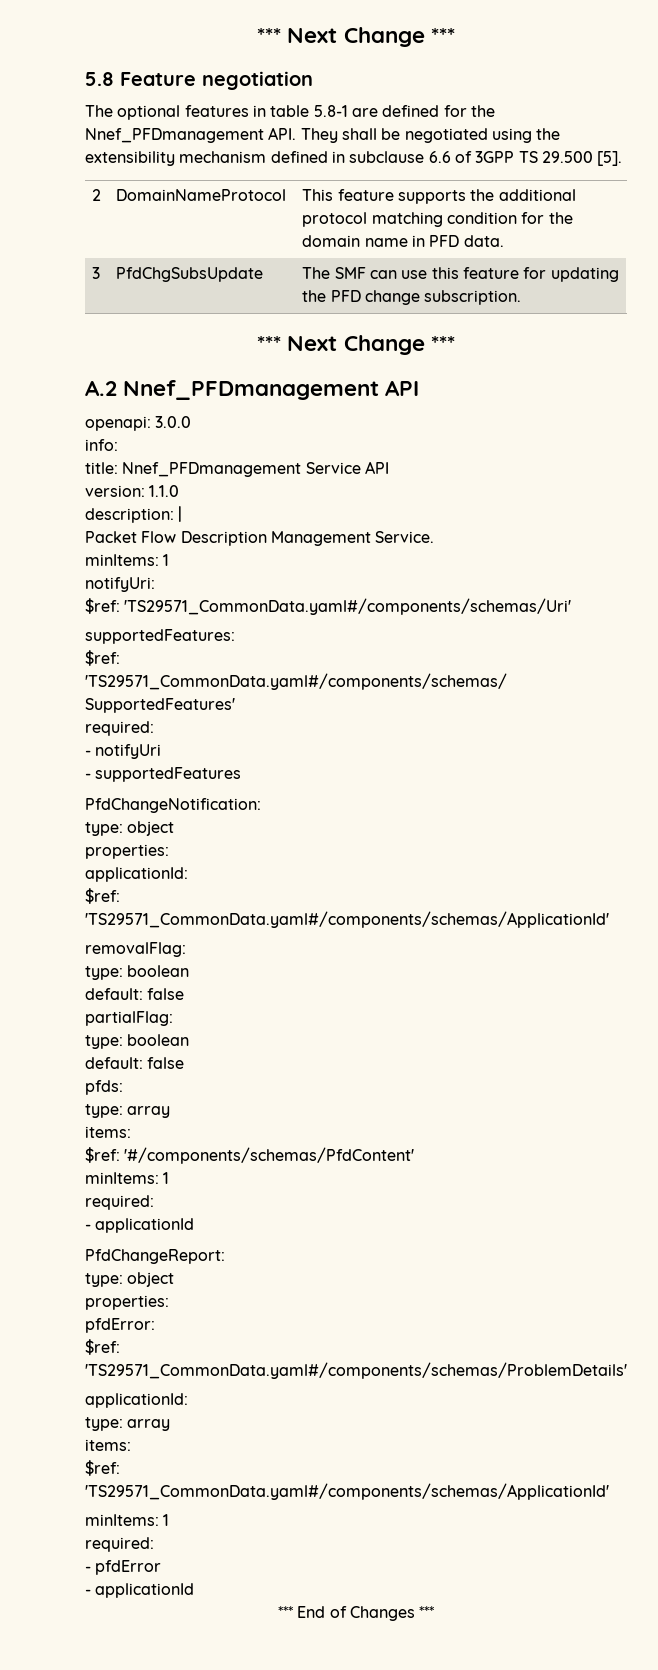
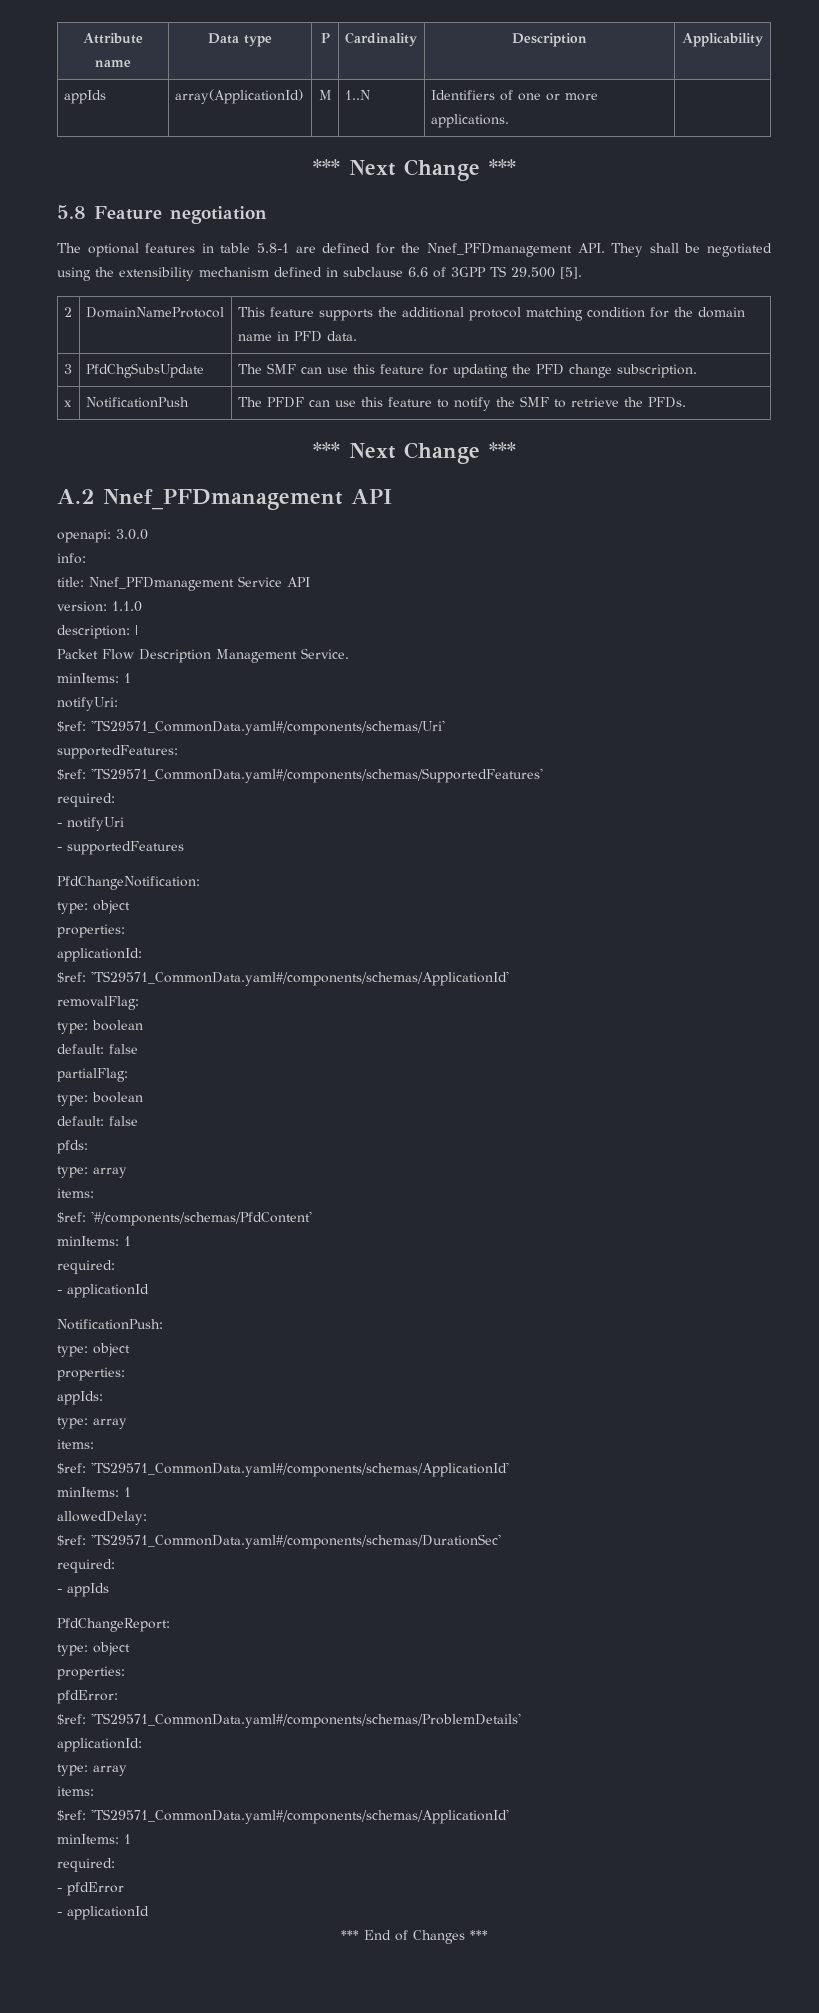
+ Attribute name | Data type | P | Cardinality | Description | Applicability
+ appIds | array(ApplicationId) | M | 1..N | Identifiers of one or more applications. |
+ x | NotificationPush | The PFDF can use this feature to notify the SMF to retrieve the PFDs.
+ NotificationPush:
+ type: object
+ properties:
+ appIds:
+ type: array
+ items:
+ $ref: 'TS29571_CommonData.yaml#/components/schemas/ApplicationId'
+ minItems: 1
+ allowedDelay:
+ $ref: 'TS29571_CommonData.yaml#/components/schemas/DurationSec'
+ required:
+ - appIds

